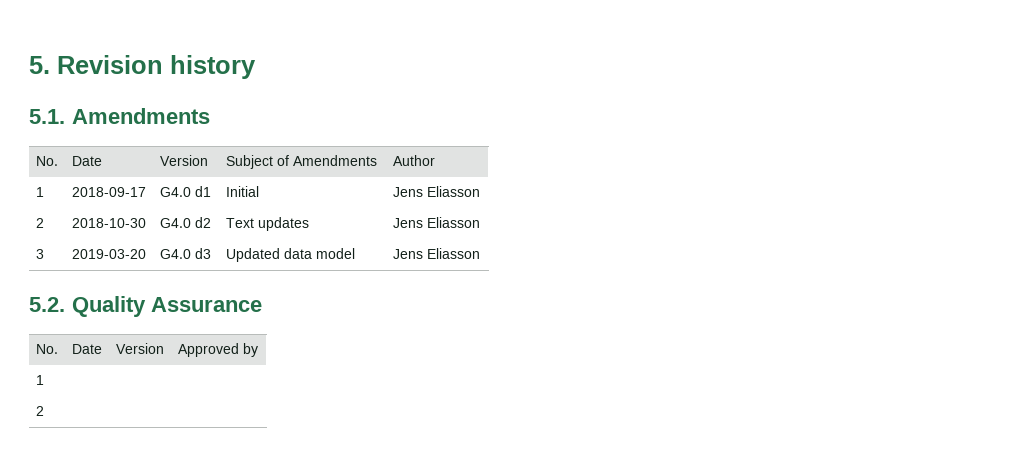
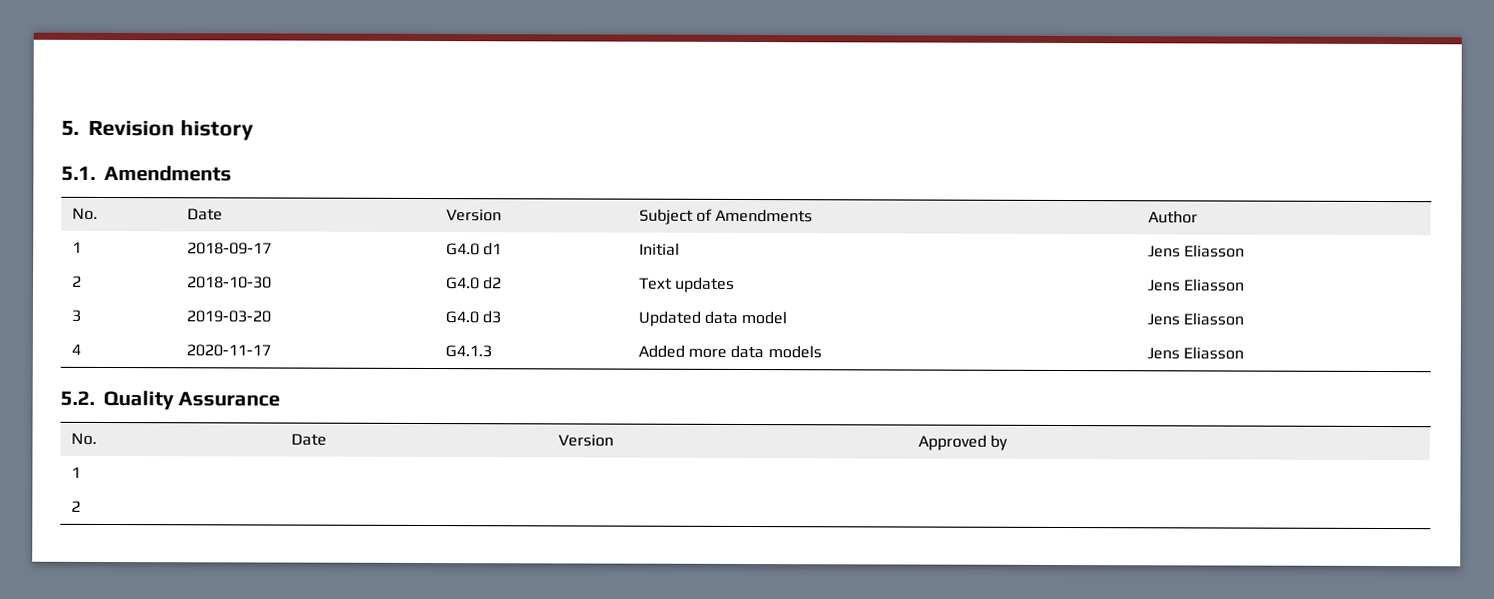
+ 4 | 2020-11-17 | G4.1.3 | Added more data models | Jens Eliasson

